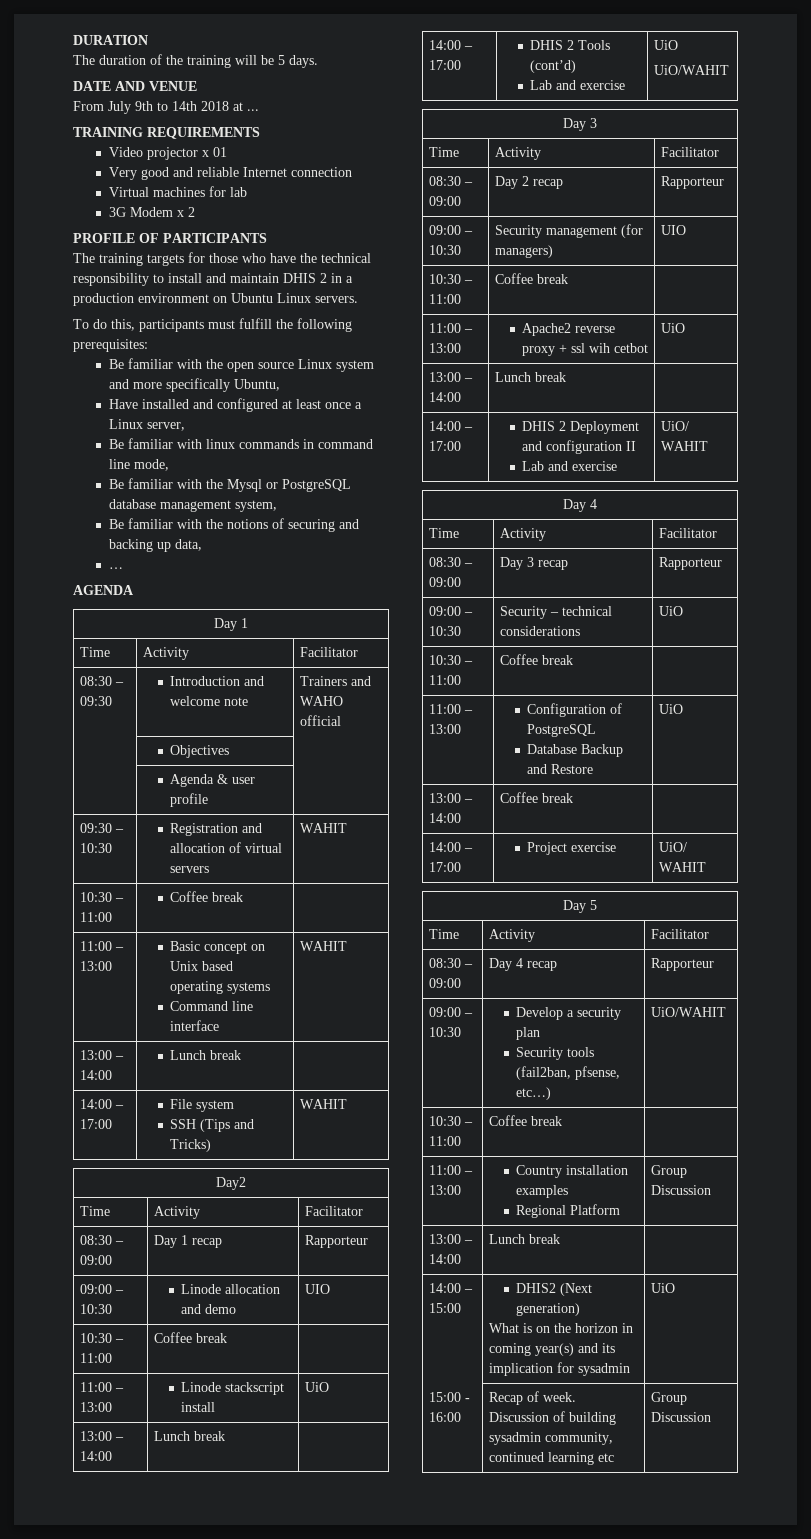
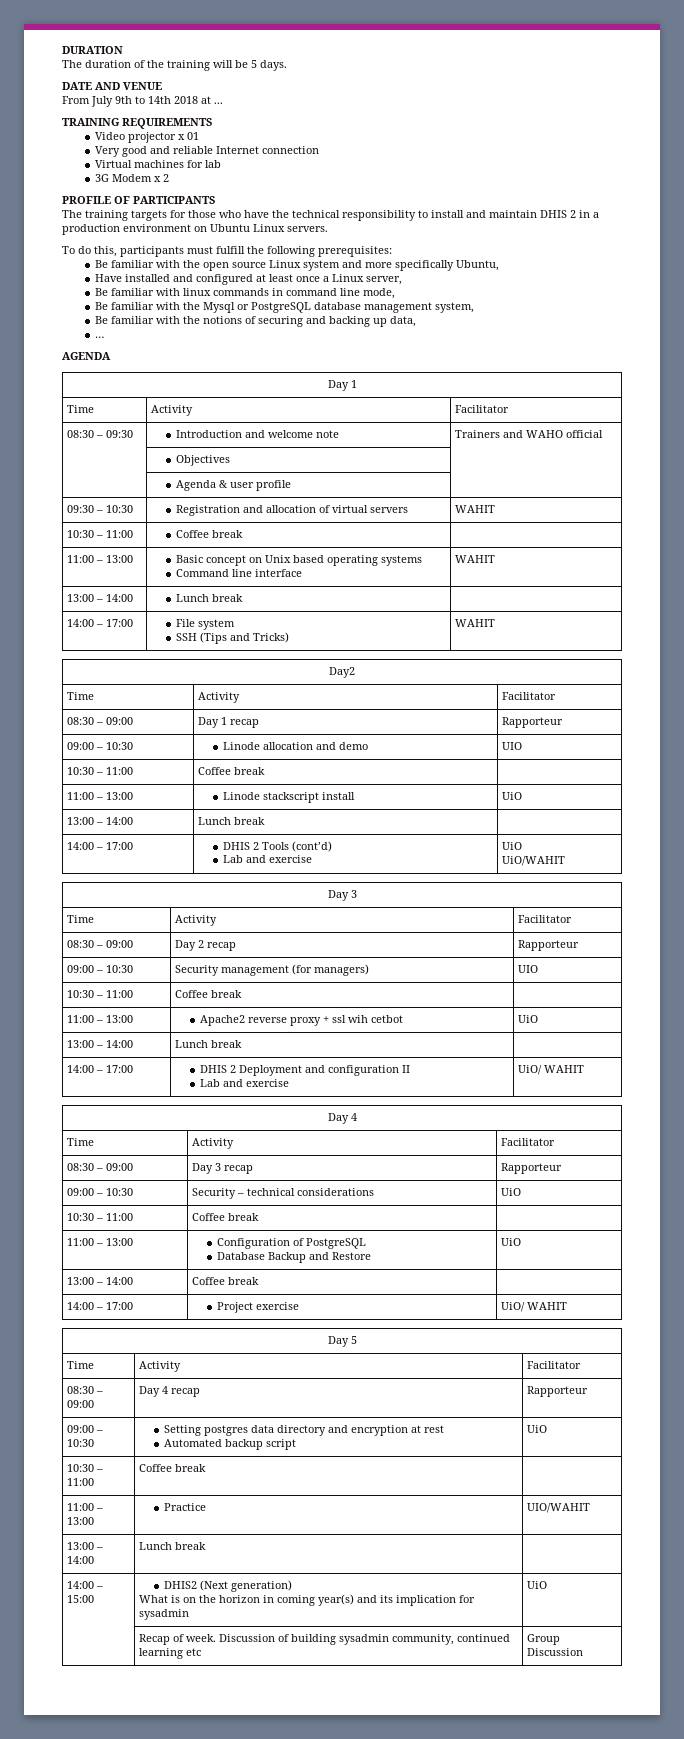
- 09:00 – 10:30 | Develop a security plan
- Security tools (fail2ban, pfsense, etc…) | UiO/WAHIT
+ 09:00 – 10:30 | Setting postgres data directory and encryption at rest
+ Automated backup script | UiO
  10:30 – 11:00 | Coffee break |
- 11:00 – 13:00 | Country installation examples
- Regional Platform | Group Discussion
+ 11:00 – 13:00 | Practice | UIO/WAHIT
- 15:00 - 16:00 | Recap of week. Discussion of building sysadmin community, continued learning etc | Group Discussion
+ | Recap of week. Discussion of building sysadmin community, continued learning etc | Group Discussion

